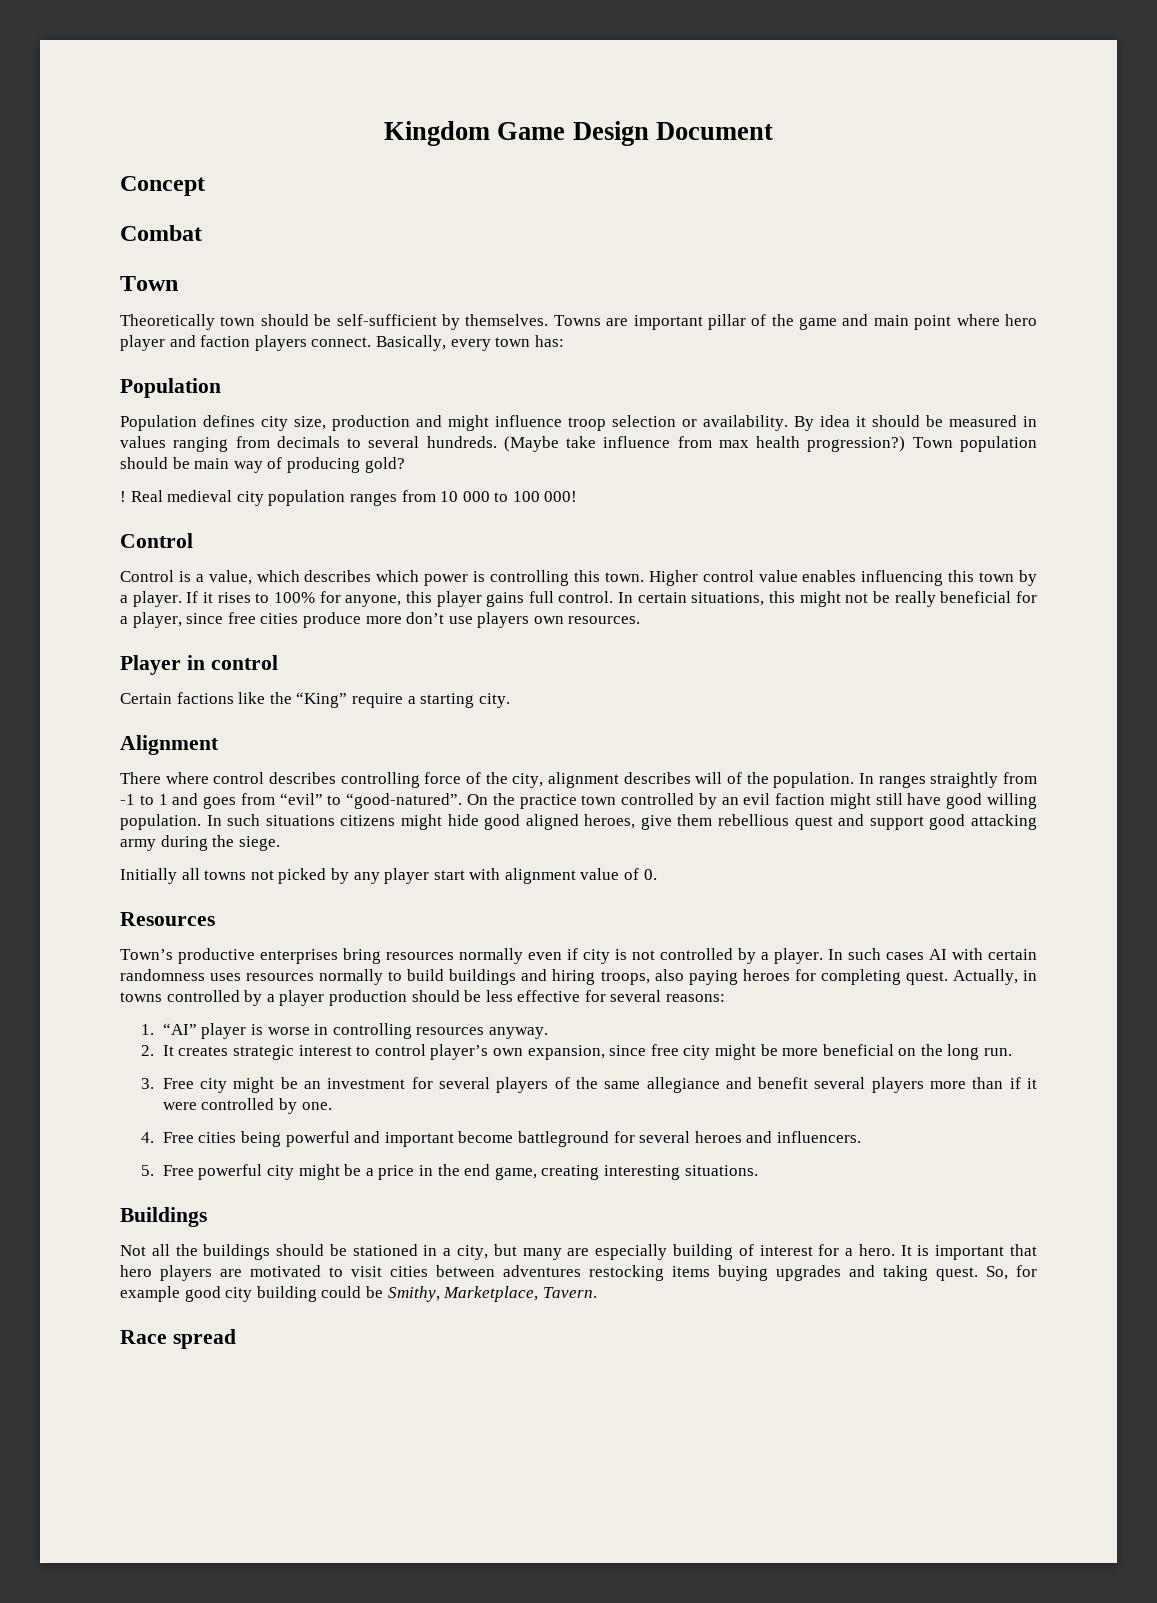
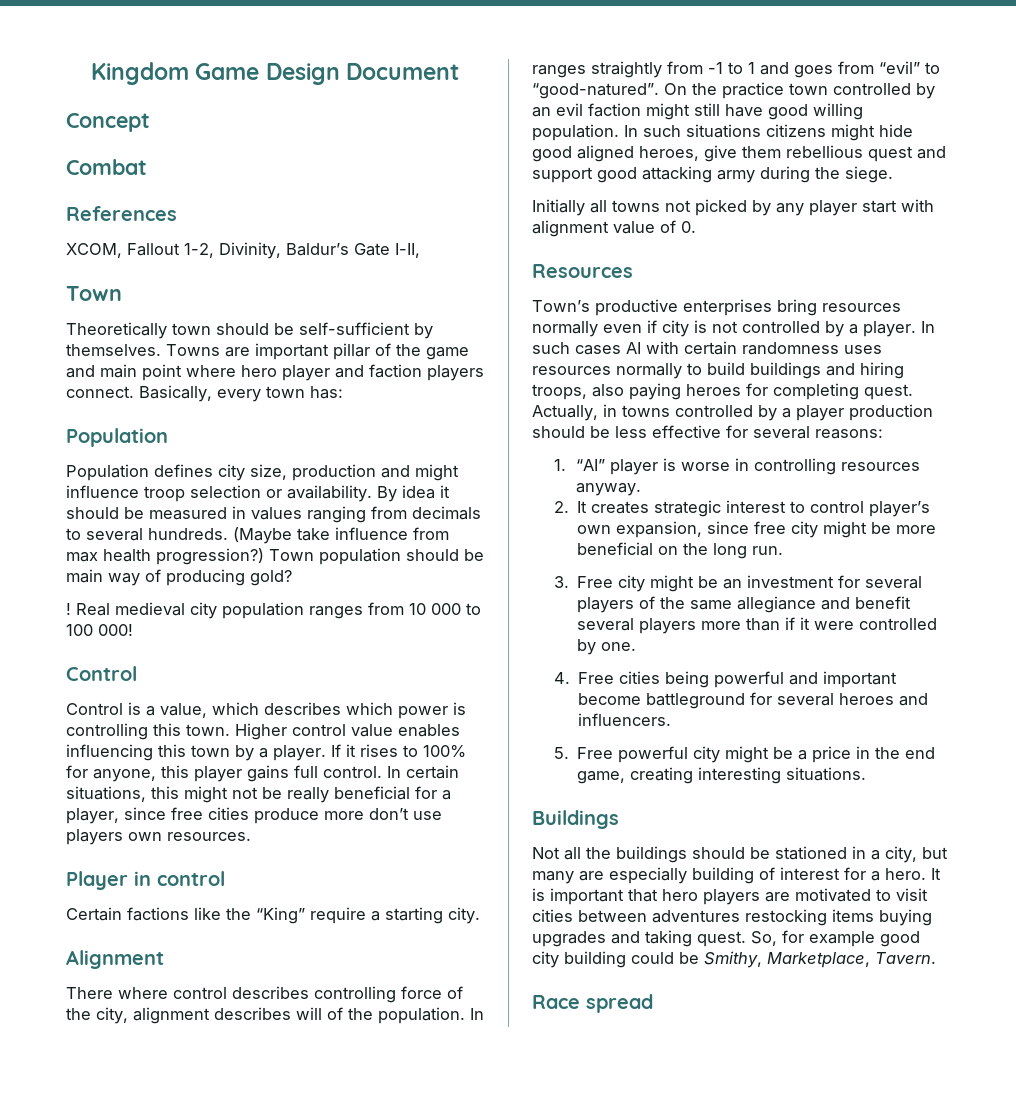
+ References
+ XCOM, Fallout 1-2, Divinity, Baldur’s Gate I-II,

